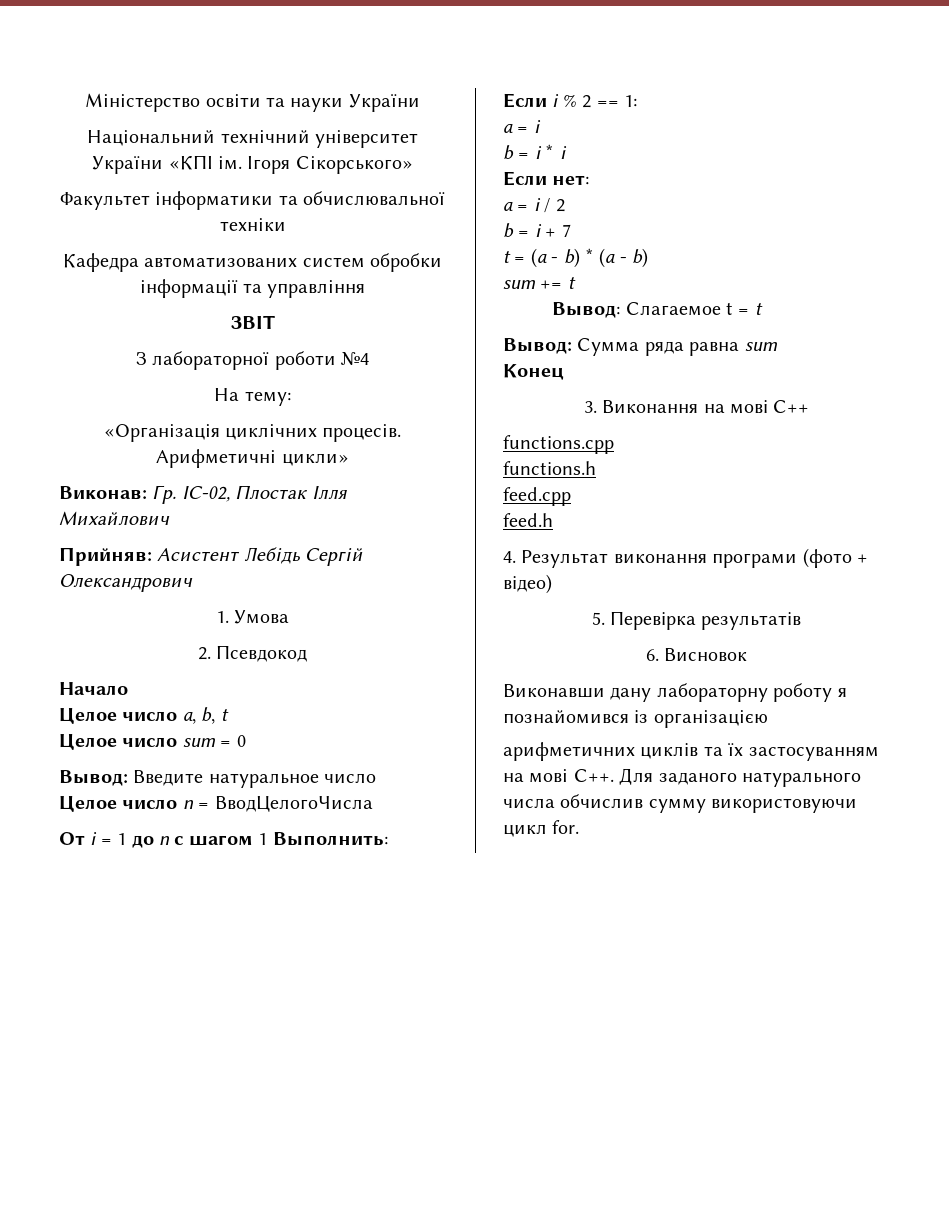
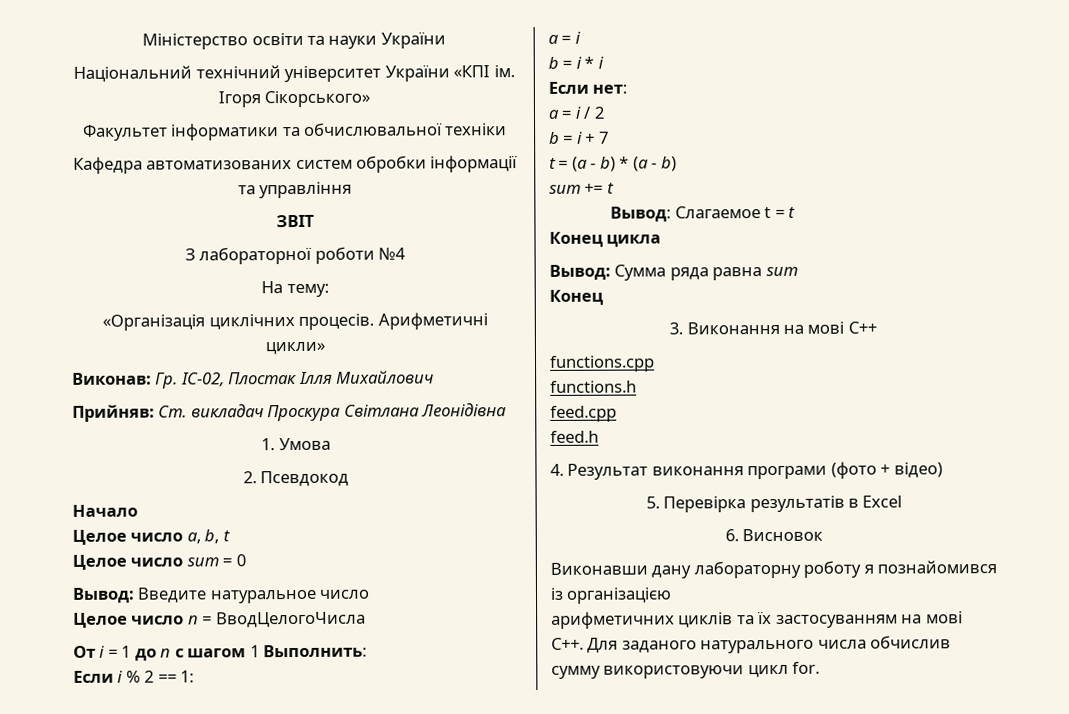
- Прийняв: Асистент Лебідь Сергій Олександрович
+ Прийняв: Ст. викладач Проскура Світлана Леонідівна
+ Конец цикла
- 5. Перевiрка результатiв
+ 5. Перевiрка результатiв в Excel

